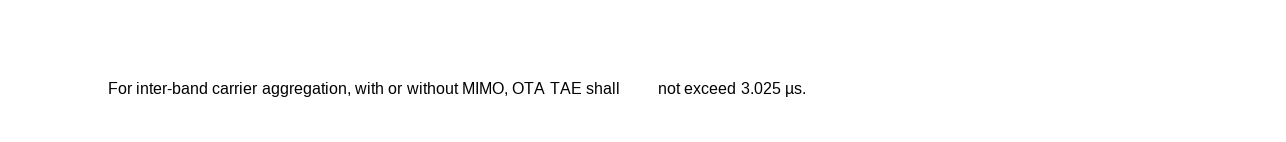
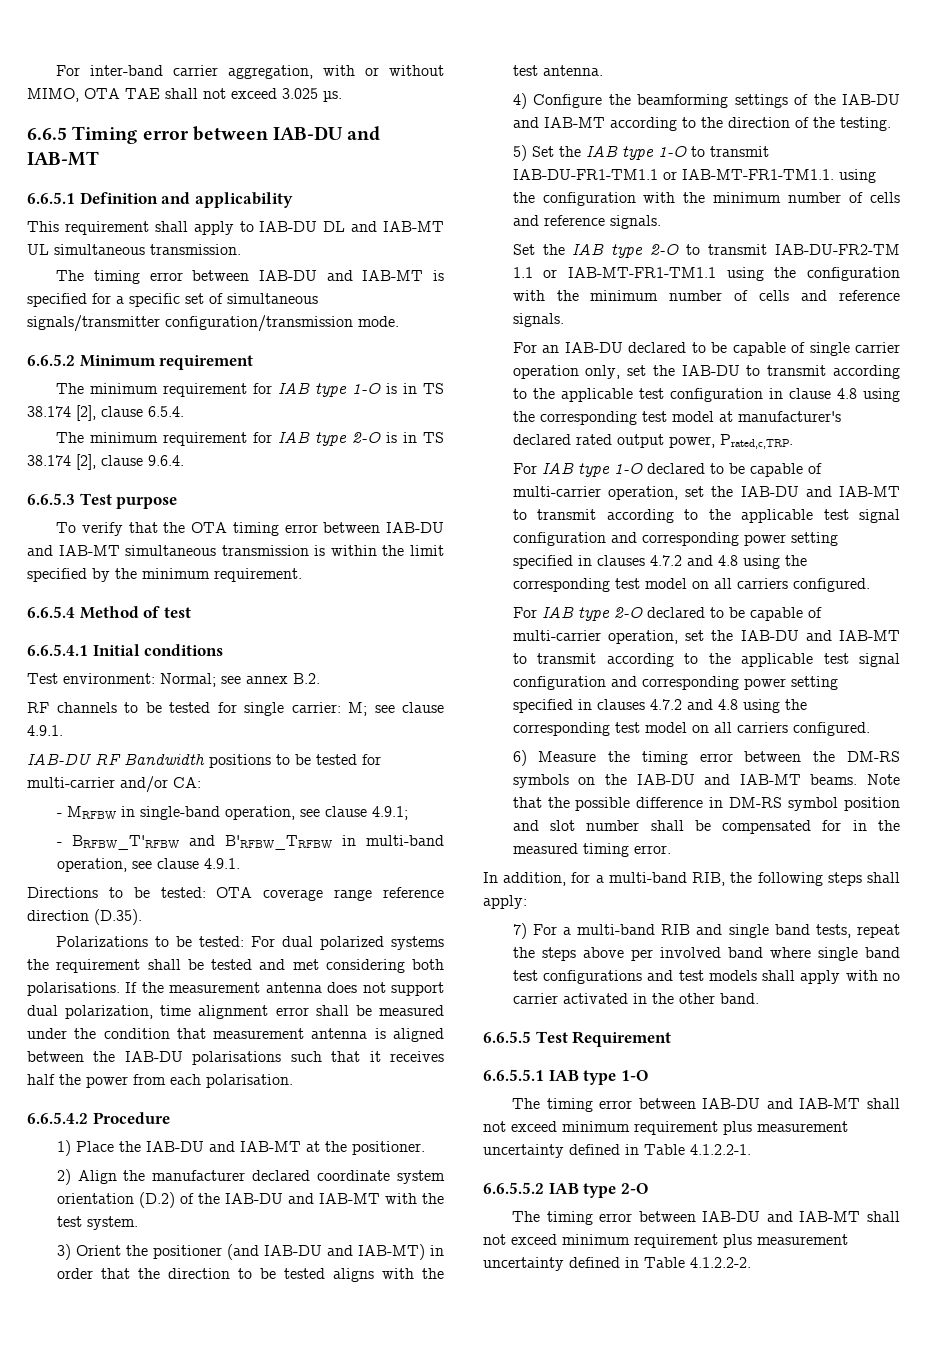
+ 6.6.5 Timing error between IAB-DU and IAB-MT
+ 6.6.5.1 Definition and applicability
+ This requirement shall apply to IAB-DU DL and IAB-MT UL simultaneous transmission.
+ The timing error between IAB-DU and IAB-MT is specified for a specific set of simultaneous signals/transmitter configuration/transmission mode.
+ 6.6.5.2 Minimum requirement
+ The minimum requirement for IAB type 1-O is in TS 38.174 [2], clause 6.5.4.
+ The minimum requirement for IAB type 2-O is in TS 38.174 [2], clause 9.6.4.
+ 6.6.5.3 Test purpose
+ To verify that the OTA timing error between IAB-DU and IAB-MT simultaneous transmission is within the limit specified by the minimum requirement.
+ 6.6.5.4 Method of test
+ 6.6.5.4.1 Initial conditions
+ Test environment: Normal; see annex B.2.
+ RF channels to be tested for single carrier: M; see clause 4.9.1.
+ IAB-DU RF Bandwidth positions to be tested for multi-carrier and/or CA:
+ - MRFBW in single-band operation, see clause 4.9.1;
+ - BRFBW_T'RFBW and B'RFBW_TRFBW in multi-band operation, see clause 4.9.1.
+ Directions to be tested: OTA coverage range reference direction (D.35).
+ Polarizations to be tested: For dual polarized systems the requirement shall be tested and met considering both polarisations. If the measurement antenna does not support dual polarization, time alignment error shall be measured under the condition that measurement antenna is aligned between the IAB-DU polarisations such that it receives half the power from each polarisation.
+ 6.6.5.4.2 Procedure
+ 1) Place the IAB-DU and IAB-MT at the positioner.
+ 2) Align the manufacturer declared coordinate system orientation (D.2) of the IAB-DU and IAB-MT with the test system.
+ 3) Orient the positioner (and IAB-DU and IAB-MT) in order that the direction to be tested aligns with the test antenna.
+ 4) Configure the beamforming settings of the IAB-DU and IAB-MT according to the direction of the testing.
+ 5) Set the IAB type 1-O to transmit IAB-DU-FR1-TM1.1 or IAB-MT-FR1-TM1.1. using the configuration with the minimum number of cells and reference signals.
+ Set the IAB type 2-O to transmit IAB-DU-FR2-TM 1.1 or IAB-MT-FR1-TM1.1 using the configuration with the minimum number of cells and reference signals.
+ For an IAB-DU declared to be capable of single carrier operation only, set the IAB-DU to transmit according to the applicable test configuration in clause 4.8 using the corresponding test model at manufacturer's declared rated output power, Prated,c,TRP.
+ For IAB type 1-O declared to be capable of multi-carrier operation, set the IAB-DU and IAB-MT to transmit according to the applicable test signal configuration and corresponding power setting specified in clauses 4.7.2 and 4.8 using the corresponding test model on all carriers configured.
+ For IAB type 2-O declared to be capable of multi-carrier operation, set the IAB-DU and IAB-MT to transmit according to the applicable test signal configuration and corresponding power setting specified in clauses 4.7.2 and 4.8 using the corresponding test model on all carriers configured.
+ 6) Measure the timing error between the DM-RS symbols on the IAB-DU and IAB-MT beams. Note that the possible difference in DM-RS symbol position and slot number shall be compensated for in the measured timing error.
+ In addition, for a multi-band RIB, the following steps shall apply:
+ 7) For a multi-band RIB and single band tests, repeat the steps above per involved band where single band test configurations and test models shall apply with no carrier activated in the other band.
+ 6.6.5.5 Test Requirement
+ 6.6.5.5.1 IAB type 1-O
+ The timing error between IAB-DU and IAB-MT shall not exceed minimum requirement plus measurement uncertainty defined in Table 4.1.2.2-1.
+ 6.6.5.5.2 IAB type 2-O
+ The timing error between IAB-DU and IAB-MT shall not exceed minimum requirement plus measurement uncertainty defined in Table 4.1.2.2-2.

